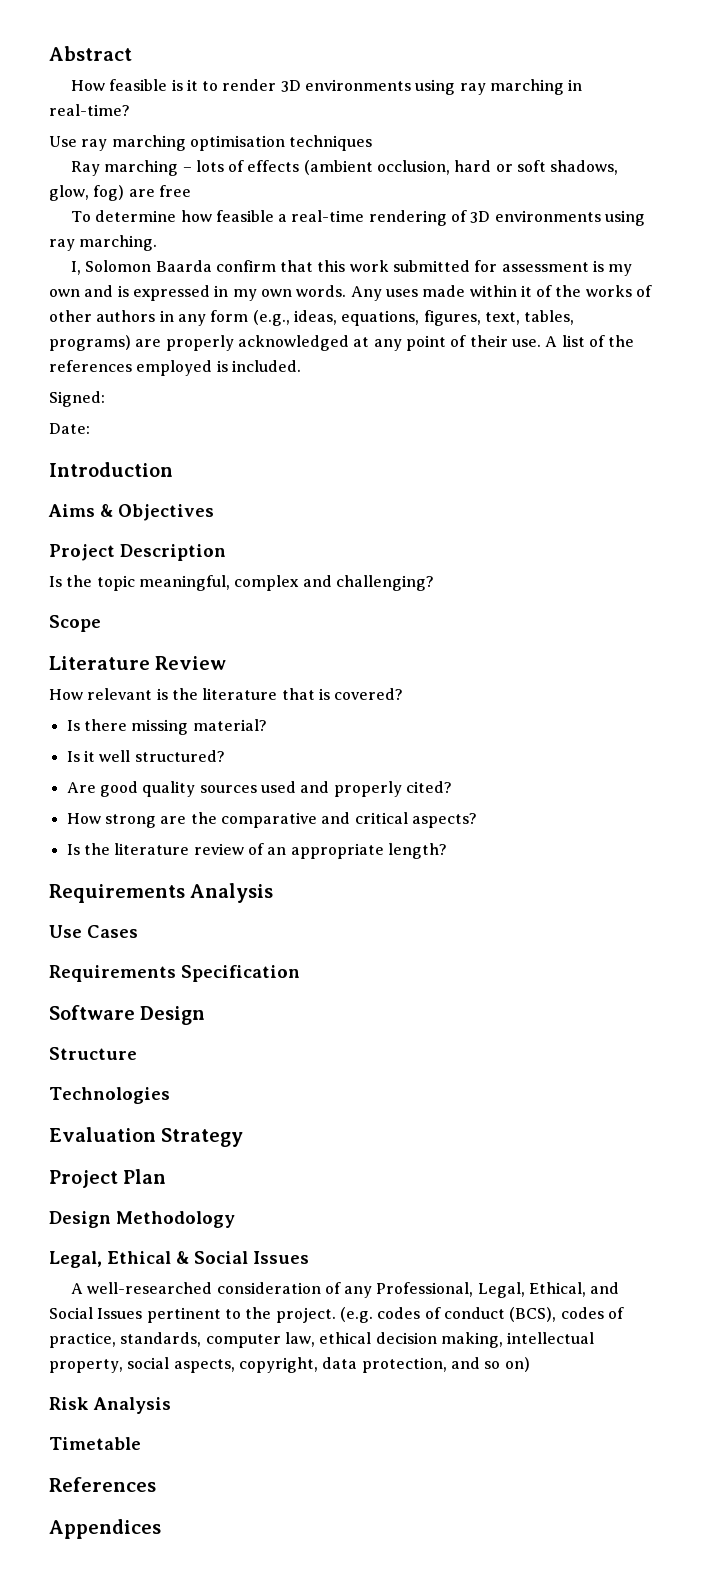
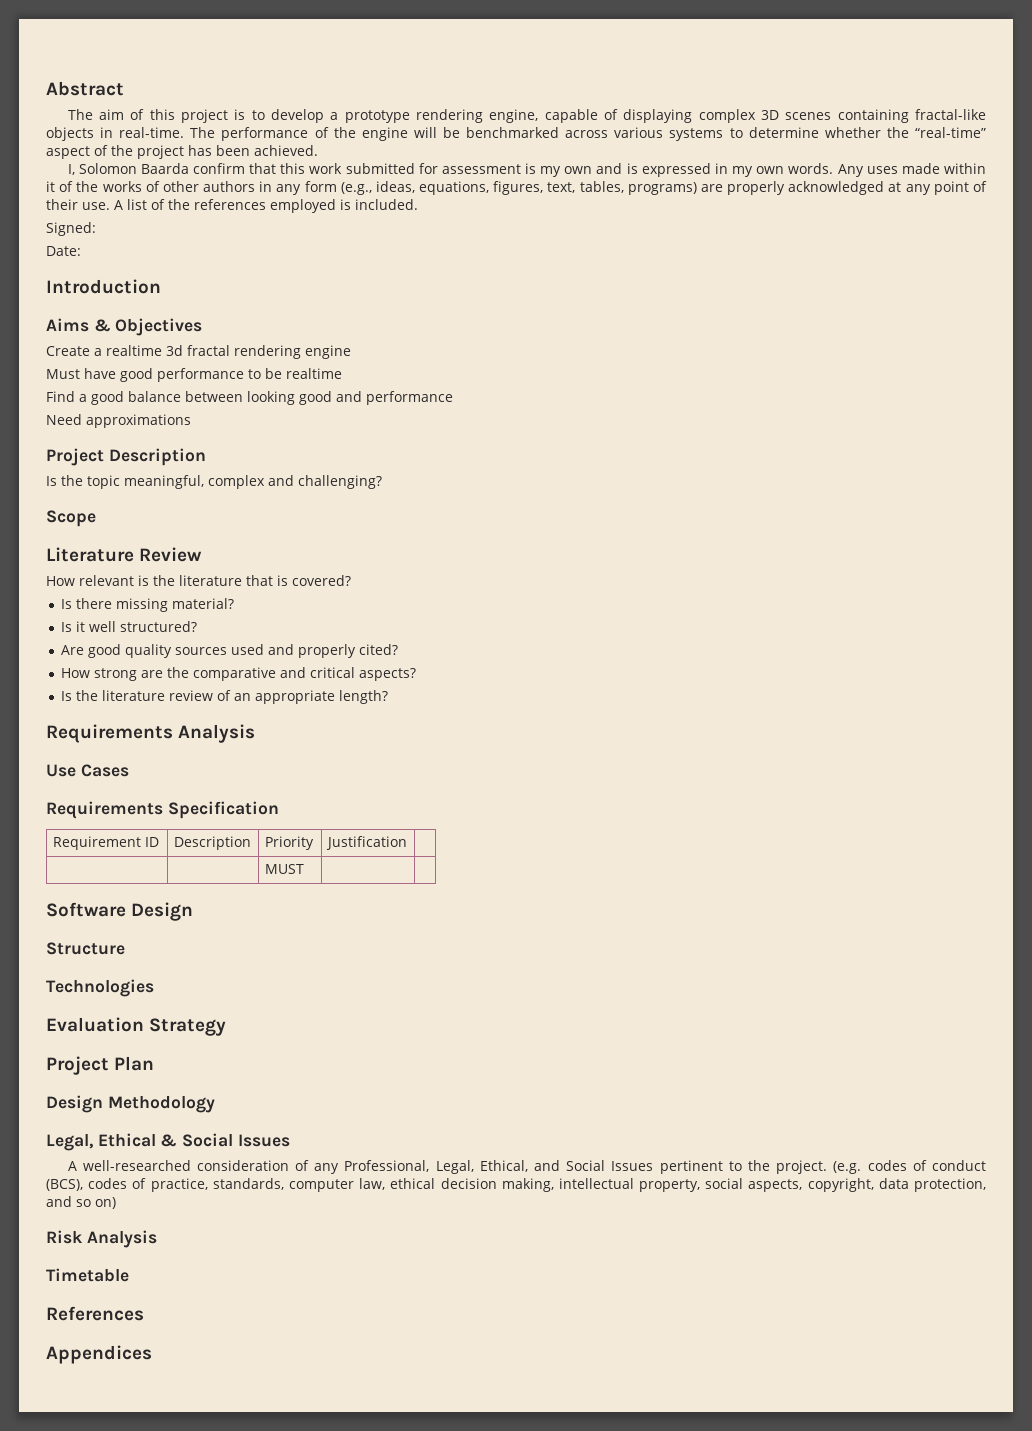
- How feasible is it to render 3D environments using ray marching in real-time?
- Use ray marching optimisation techniques
- Ray marching – lots of effects (ambient occlusion, hard or soft shadows, glow, fog) are free
- To determine how feasible a real-time rendering of 3D environments using ray marching.
+ The aim of this project is to develop a prototype rendering engine, capable of displaying complex 3D scenes containing fractal-like objects in real-time. The performance of the engine will be benchmarked across various systems to determine whether the “real-time” aspect of the project has been achieved.
+ Create a realtime 3d fractal rendering engine
+ Must have good performance to be realtime
+ Find a good balance between looking good and performance
+ Need approximations
+ Requirement ID | Description | Priority | Justification |
+ | | MUST | |

